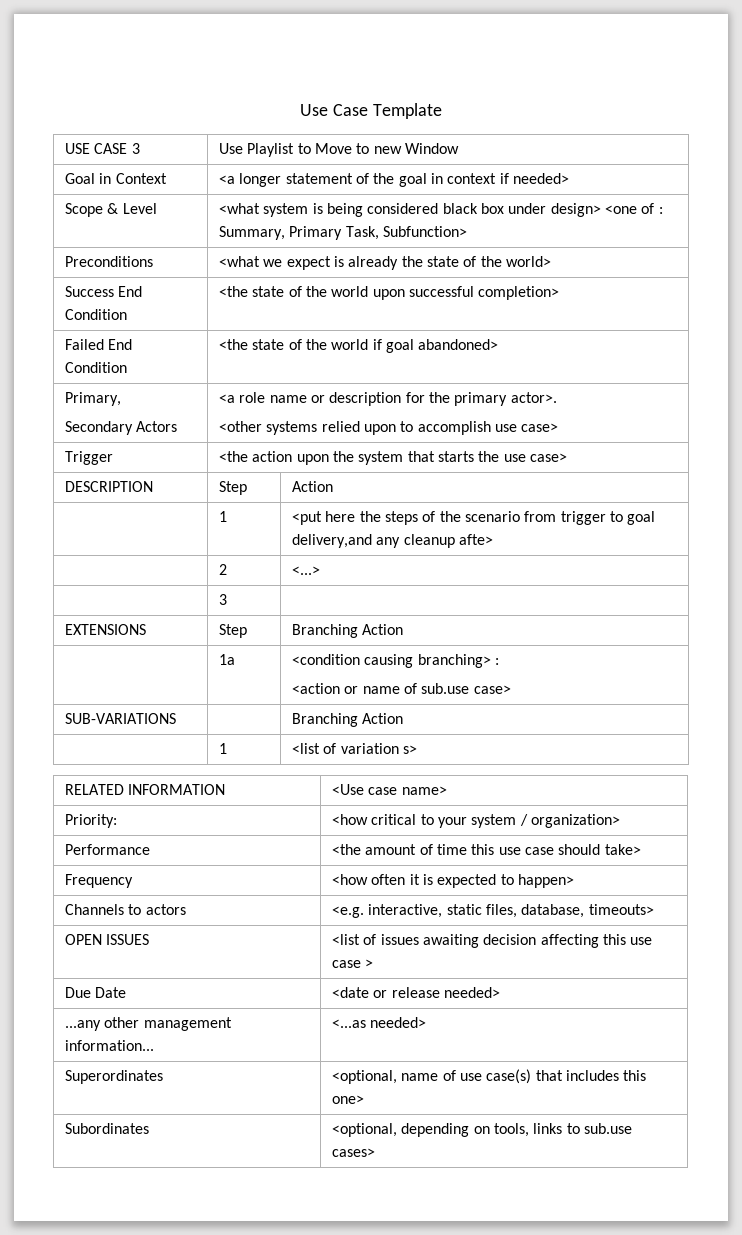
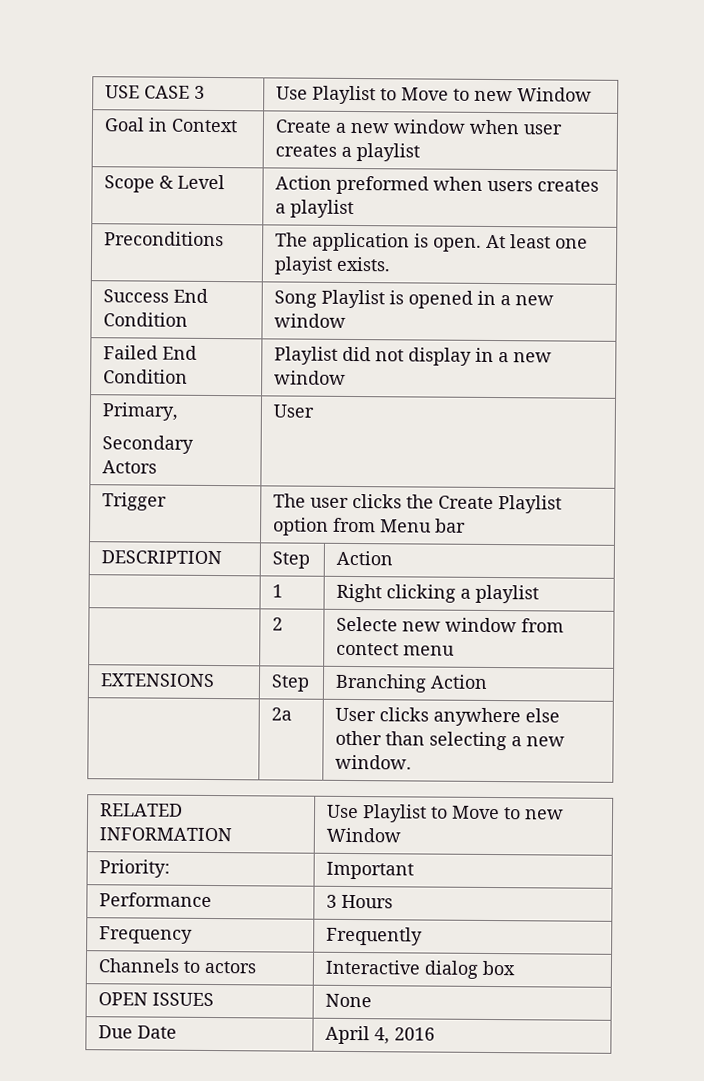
- Use Case Template
- Goal in Context | <a longer statement of the goal in context if needed>
- Scope & Level | <what system is being considered black box under design> <one of : Summary, Primary Task, Subfunction>
- Preconditions | <what we expect is already the state of the world>
- Success End Condition | <the state of the world upon successful completion>
- Failed End Condition | <the state of the world if goal abandoned>
+ Goal in Context | Create a new window when user creates a playlist
+ Scope & Level | Action preformed when users creates a playlist
+ Preconditions | The application is open. At least one playist exists.
+ Success End Condition | Song Playlist is opened in a new window
+ Failed End Condition | Playlist did not display in a new window
  Primary,
- Secondary Actors | <a role name or description for the primary actor>.
- <other systems relied upon to accomplish use case>
- Trigger | <the action upon the system that starts the use case>
+ Secondary Actors | User
+ Trigger | The user clicks the Create Playlist option from Menu bar
  DESCRIPTION | Step | Action
- | 1 | <put here the steps of the scenario from trigger to goal delivery,and any cleanup afte>
- | 2 | <...>
- | 3 |
+ | 1 | Right clicking a playlist
+ | 2 | Selecte new window from contect menu
  EXTENSIONS | Step | Branching Action
- | 1a | <condition causing branching> :
- <action or name of sub.use case>
- SUB-VARIATIONS | | Branching Action
- | 1 | <list of variation s>
- RELATED INFORMATION | <Use case name>
- Priority: | <how critical to your system / organization>
- Performance | <the amount of time this use case should take>
- Frequency | <how often it is expected to happen>
- Channels to actors | <e.g. interactive, static files, database, timeouts>
- OPEN ISSUES | <list of issues awaiting decision affecting this use case >
- Due Date | <date or release needed>
- ...any other management information... | <...as needed>
- Superordinates | <optional, name of use case(s) that includes this one>
- Subordinates | <optional, depending on tools, links to sub.use cases>
+ | 2a | User clicks anywhere else other than selecting a new window.
+ RELATED INFORMATION | Use Playlist to Move to new Window
+ Priority: | Important
+ Performance | 3 Hours
+ Frequency | Frequently
+ Channels to actors | Interactive dialog box
+ OPEN ISSUES | None
+ Due Date | April 4, 2016

